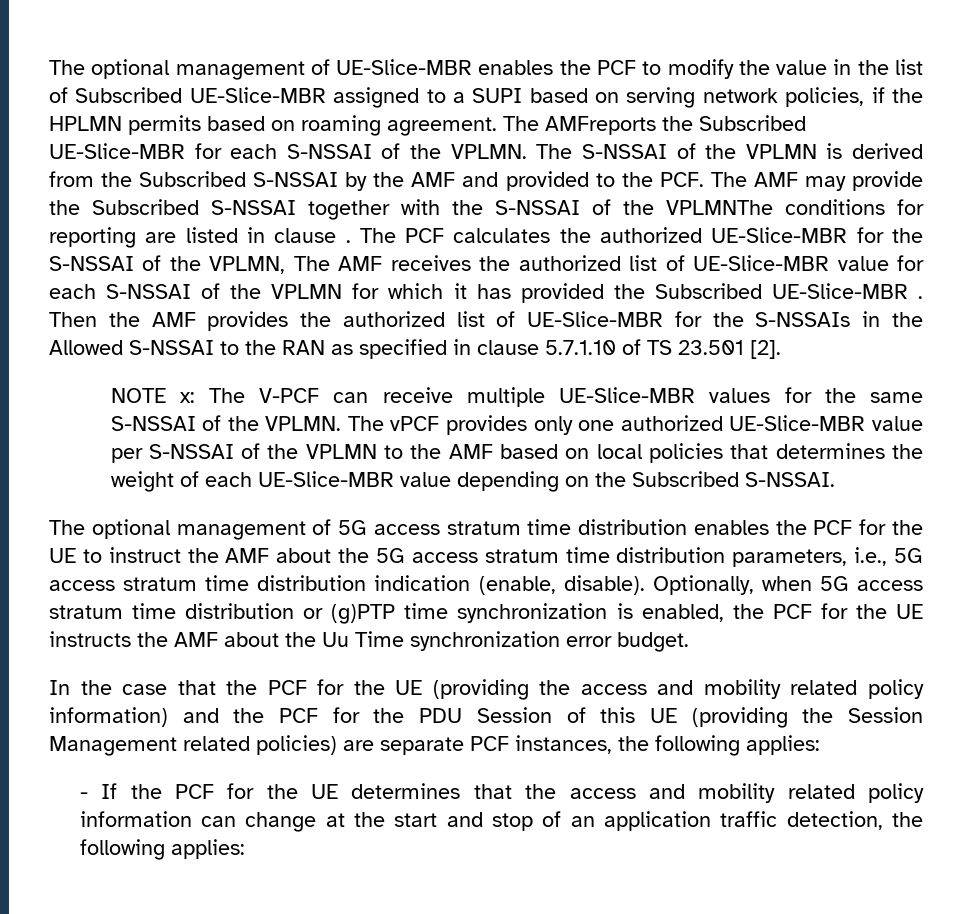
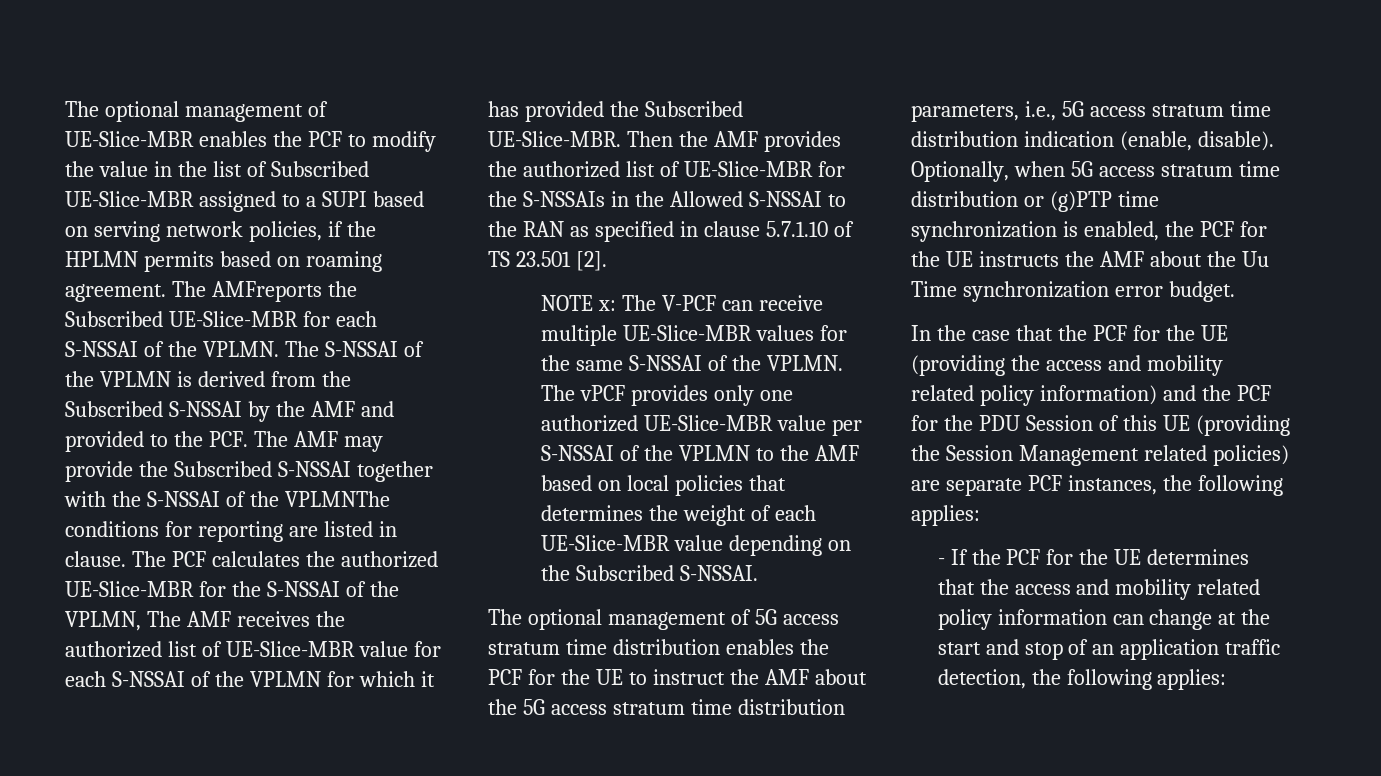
- The S-NSSAI of the VPLMN is derived from the Subscribed S-NSSAI by the AMF and provided to the PCF. The AMF may provide the Subscribed S-NSSAI together with the S-NSSAI of the VPLMNThe conditions for reporting are listed in clause .
+ The S-NSSAI of the VPLMN is derived from the Subscribed S-NSSAI by the AMF and provided to the PCF. The AMF may provide the Subscribed S-NSSAI together with the S-NSSAI of the VPLMNThe conditions for reporting are listed in clause.
- The PCF calculates the authorized UE-Slice-MBR for the S-NSSAI of the VPLMN, The AMF receives the authorized list of UE-Slice-MBR value for each S-NSSAI of the VPLMN for which it has provided the Subscribed UE-Slice-MBR .
+ The PCF calculates the authorized UE-Slice-MBR for the S-NSSAI of the VPLMN, The AMF receives the authorized list of UE-Slice-MBR value for each S-NSSAI of the VPLMN for which it has provided the Subscribed UE-Slice-MBR.

